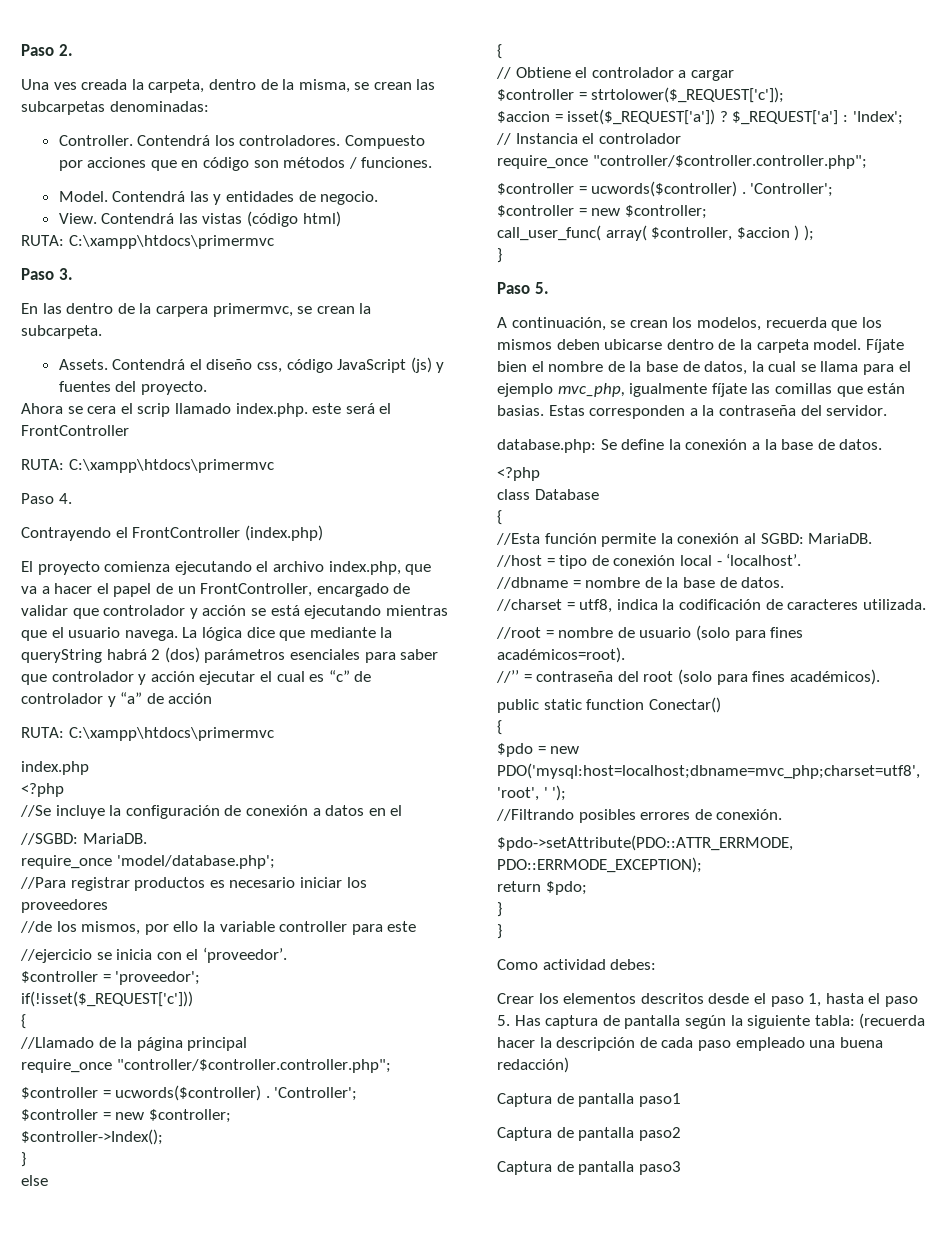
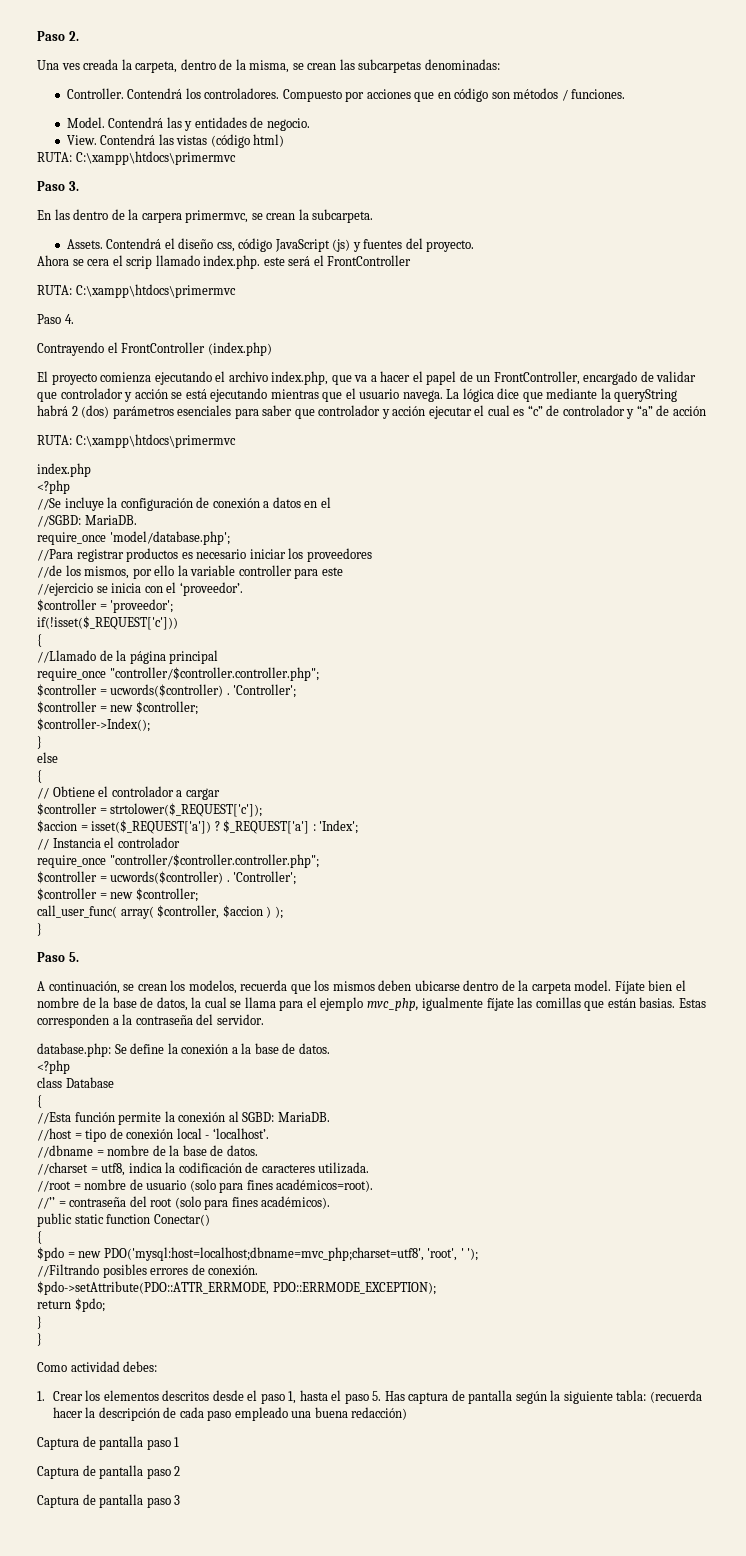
- Crear los elementos descritos desde el paso 1, hasta el paso 5. Has captura de pantalla según la siguiente tabla: (recuerda hacer la descripción de cada paso empleado una buena redacción)
+ 1. Crear los elementos descritos desde el paso 1, hasta el paso 5. Has captura de pantalla según la siguiente tabla: (recuerda hacer la descripción de cada paso empleado una buena redacción)
- Captura de pantalla paso1
- Captura de pantalla paso2
- Captura de pantalla paso3
+ Captura de pantalla paso 1
+ Captura de pantalla paso 2
+ Captura de pantalla paso 3

